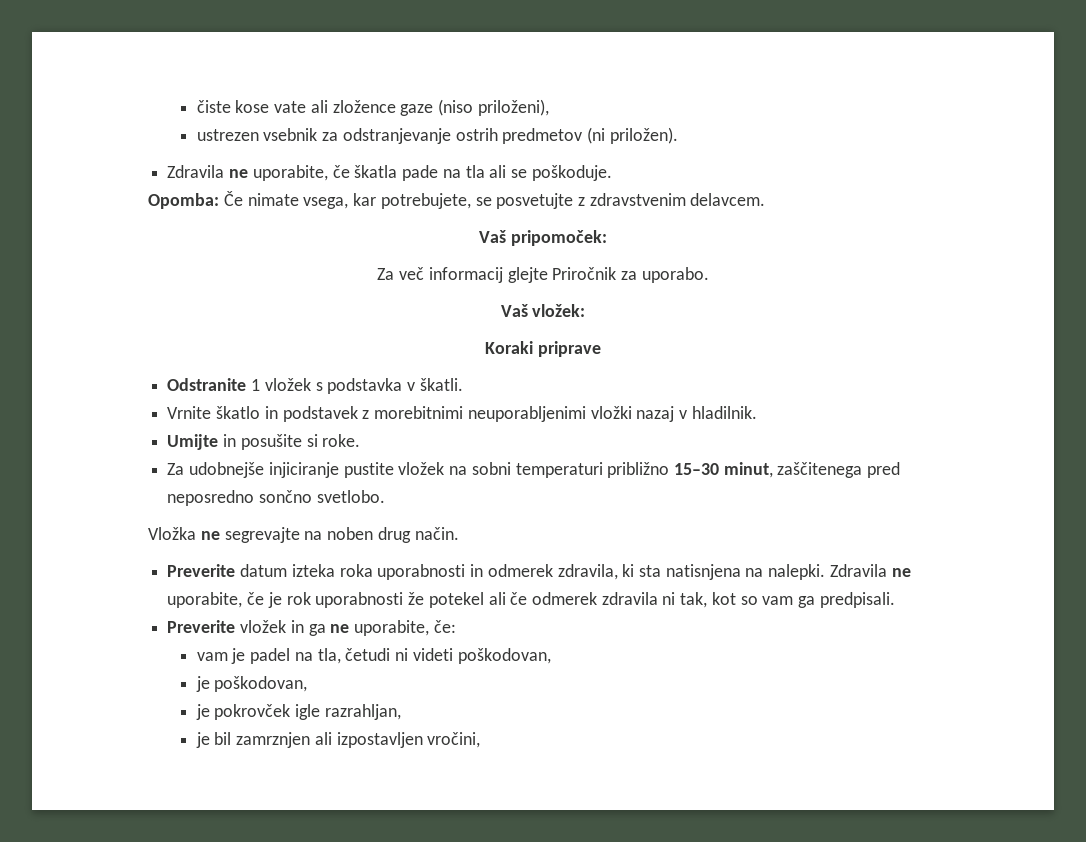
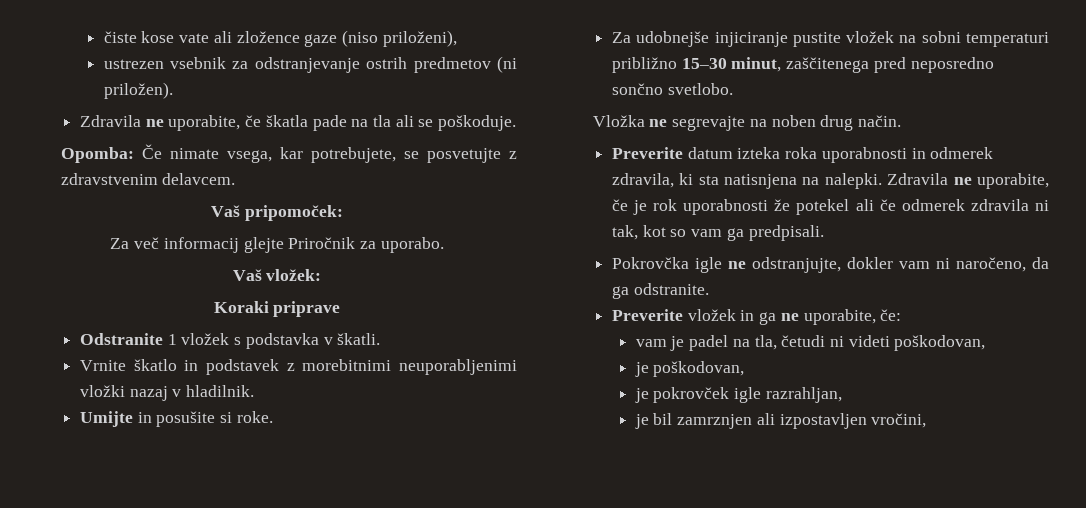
+ Pokrovčka igle ne odstranjujte, dokler vam ni naročeno, da ga odstranite.

